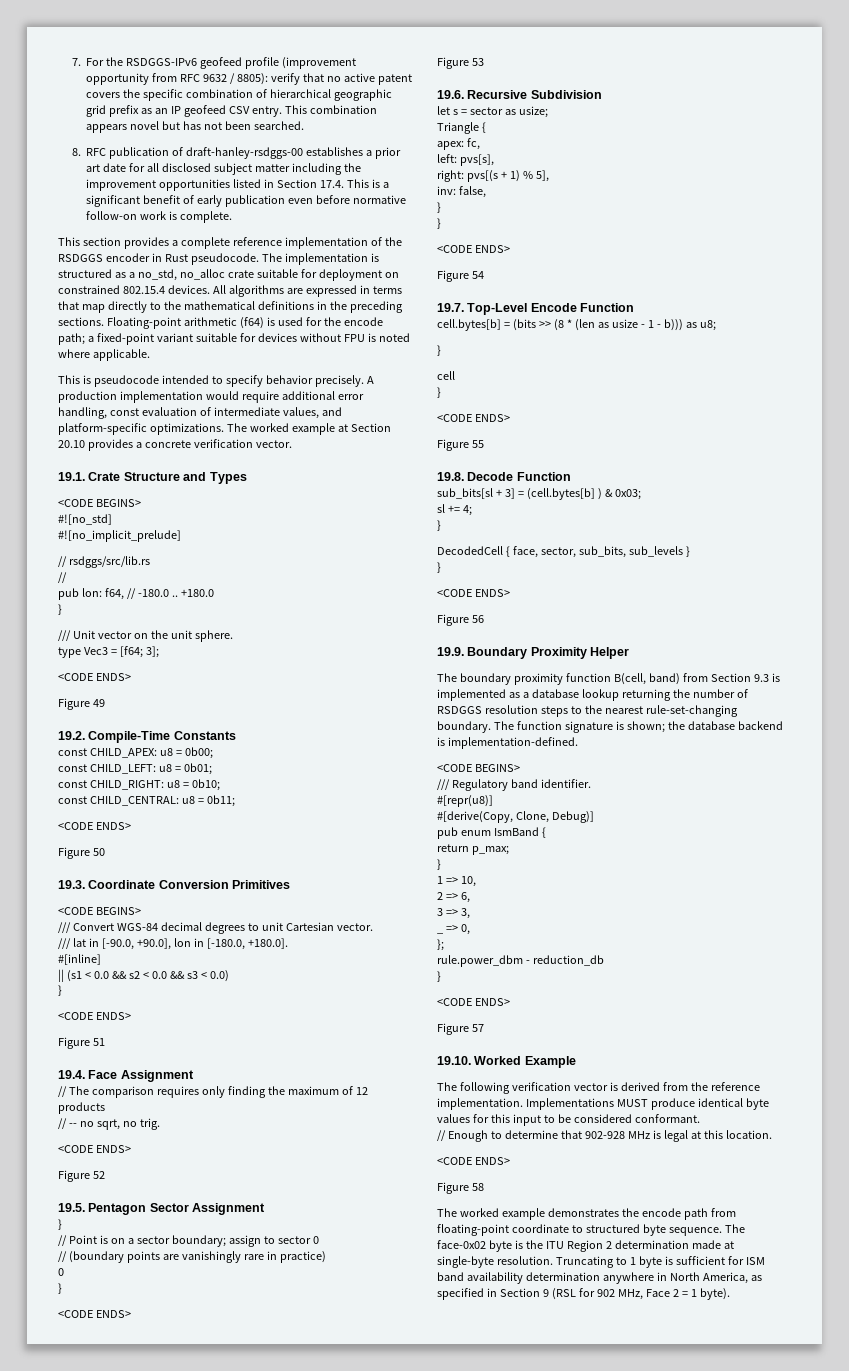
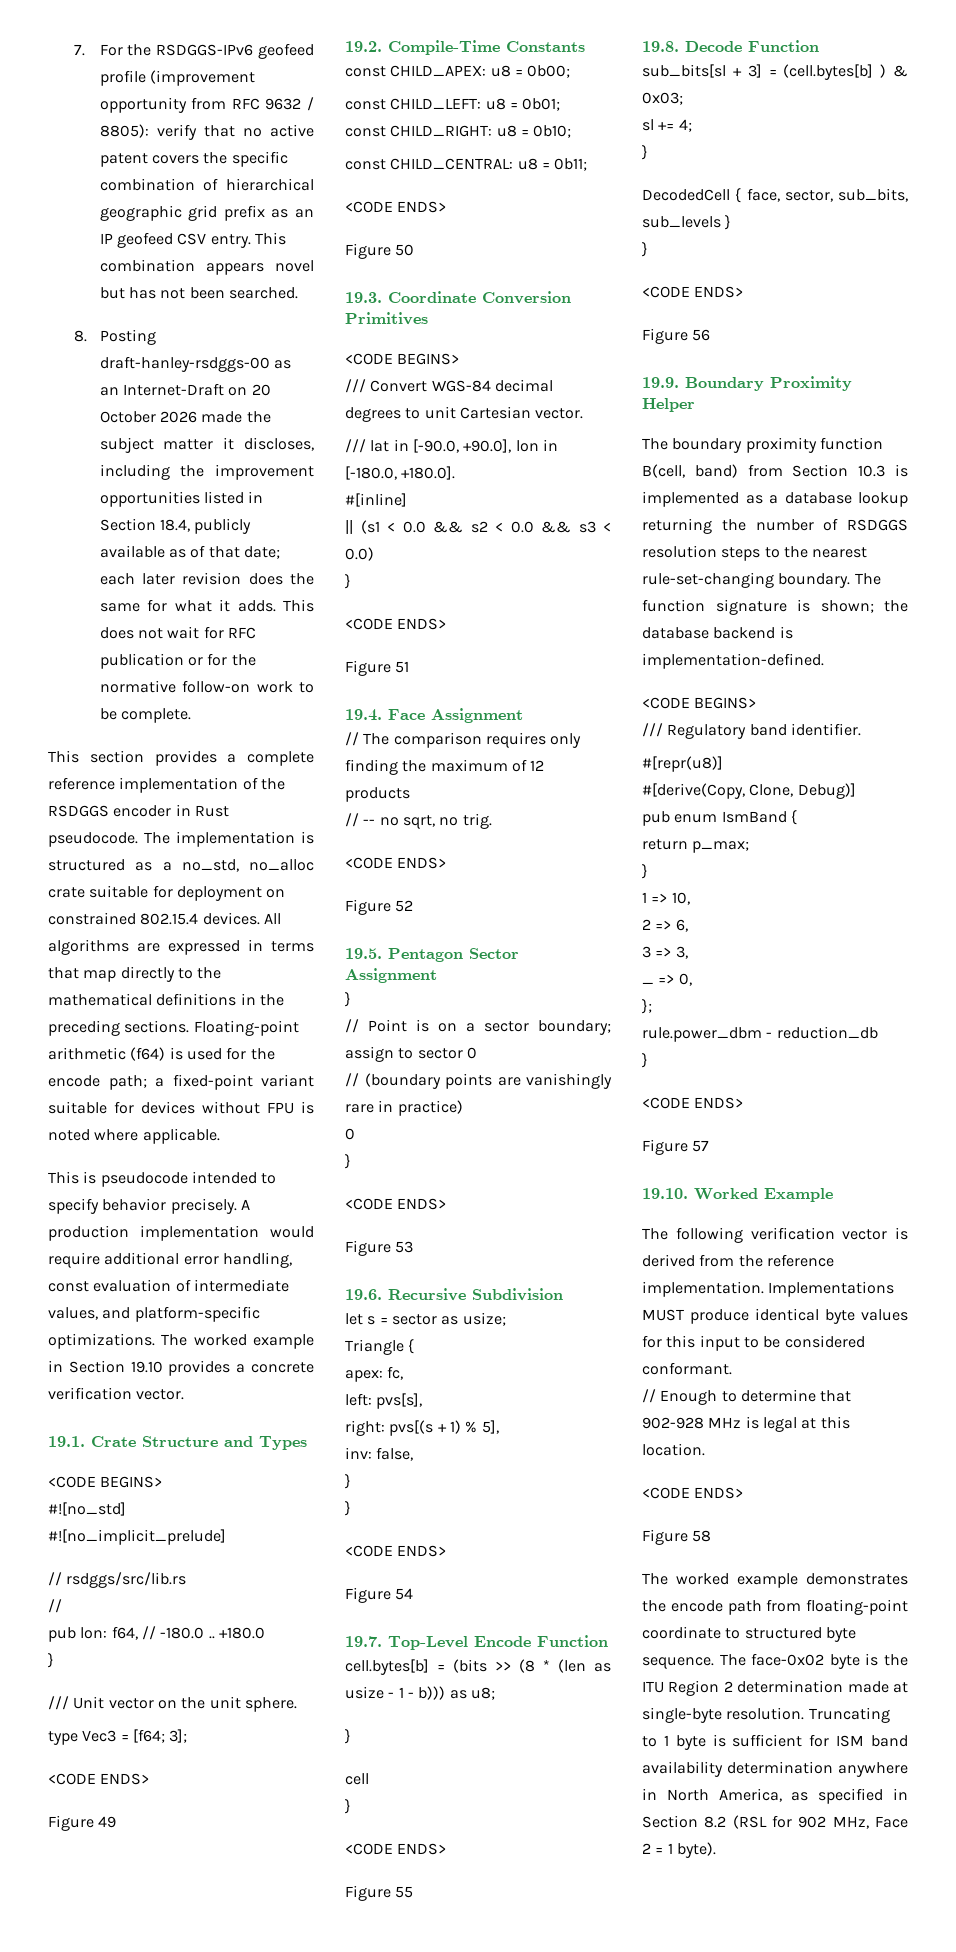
- 8. RFC publication of draft-hanley-rsdggs-00 establishes a prior art date for all disclosed subject matter including the improvement opportunities listed in Section 17.4. This is a significant benefit of early publication even before normative follow-on work is complete.
+ 8. Posting draft-hanley-rsdggs-00 as an Internet-Draft on 20 October 2026 made the subject matter it discloses, including the improvement opportunities listed in Section 18.4, publicly available as of that date; each later revision does the same for what it adds. This does not wait for RFC publication or for the normative follow-on work to be complete.
- The worked example at Section 20.10 provides a concrete verification vector.
+ The worked example in Section 19.10 provides a concrete verification vector.
- The boundary proximity function B(cell, band) from Section 9.3 is implemented as a database lookup returning the number of RSDGGS resolution steps to the nearest rule-set-changing boundary.
+ The boundary proximity function B(cell, band) from Section 10.3 is implemented as a database lookup returning the number of RSDGGS resolution steps to the nearest rule-set-changing boundary.
- Truncating to 1 byte is sufficient for ISM band availability determination anywhere in North America, as specified in Section 9 (RSL for 902 MHz, Face 2 = 1 byte).
+ Truncating to 1 byte is sufficient for ISM band availability determination anywhere in North America, as specified in Section 8.2 (RSL for 902 MHz, Face 2 = 1 byte).

